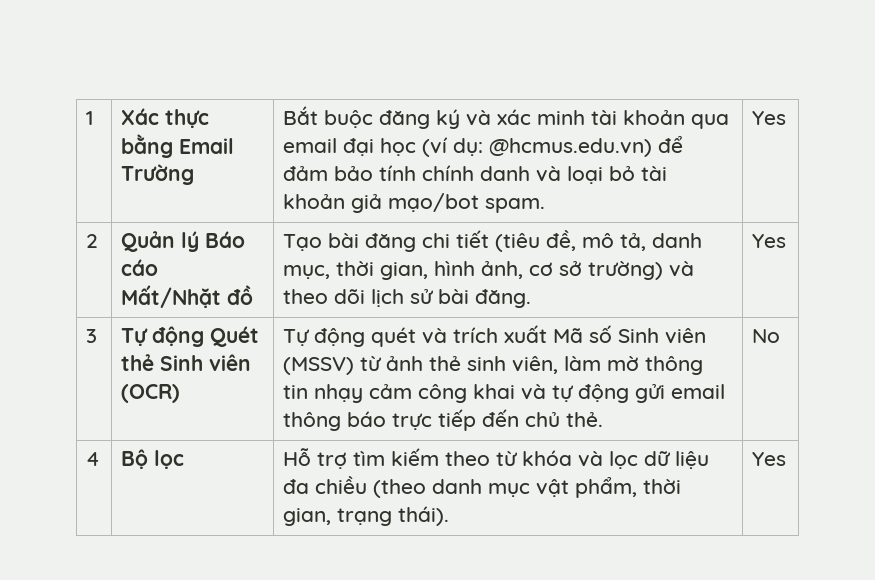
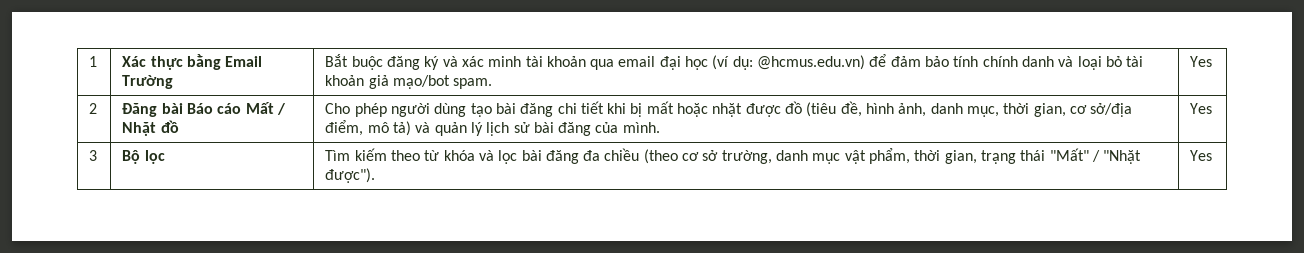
- Quản lý Báo cáo Mất/Nhặt đồ | Tạo bài đăng chi tiết (tiêu đề, mô tả, danh mục, thời gian, hình ảnh, cơ sở trường) và theo dõi lịch sử bài đăng. | Yes
- 3 | Tự động Quét thẻ Sinh viên (OCR) | Tự động quét và trích xuất Mã số Sinh viên (MSSV) từ ảnh thẻ sinh viên, làm mờ thông tin nhạy cảm công khai và tự động gửi email thông báo trực tiếp đến chủ thẻ. | No
- 4 | Bộ lọc | Hỗ trợ tìm kiếm theo từ khóa và lọc dữ liệu đa chiều (theo danh mục vật phẩm, thời gian, trạng thái). | Yes
+ Đăng bài Báo cáo Mất / Nhặt đồ | Cho phép người dùng tạo bài đăng chi tiết khi bị mất hoặc nhặt được đồ (tiêu đề, hình ảnh, danh mục, thời gian, cơ sở/địa điểm, mô tả) và quản lý lịch sử bài đăng của mình. | Yes
+ 3 | Bộ lọc | Tìm kiếm theo từ khóa và lọc bài đăng đa chiều (theo cơ sở trường, danh mục vật phẩm, thời gian, trạng thái "Mất" / "Nhặt được"). | Yes

